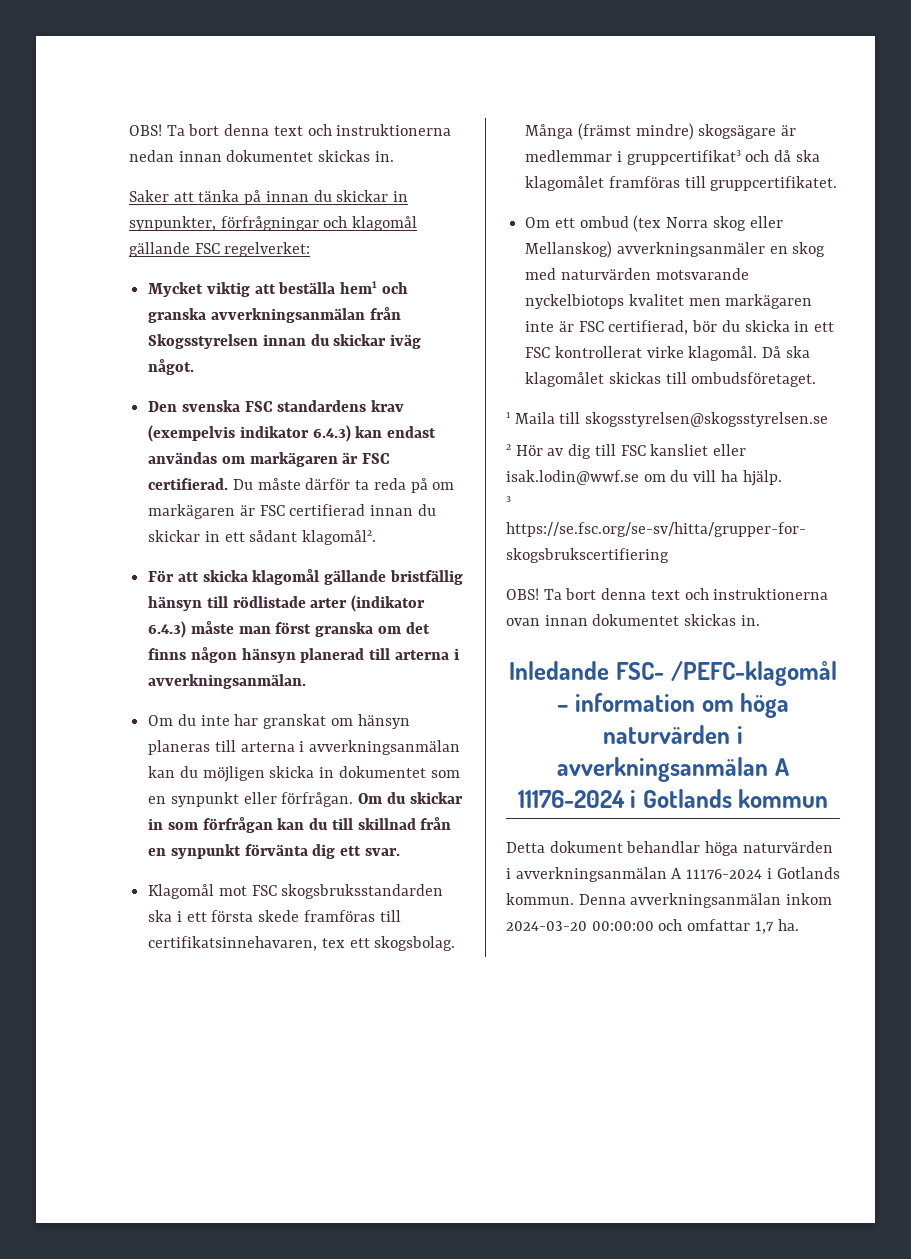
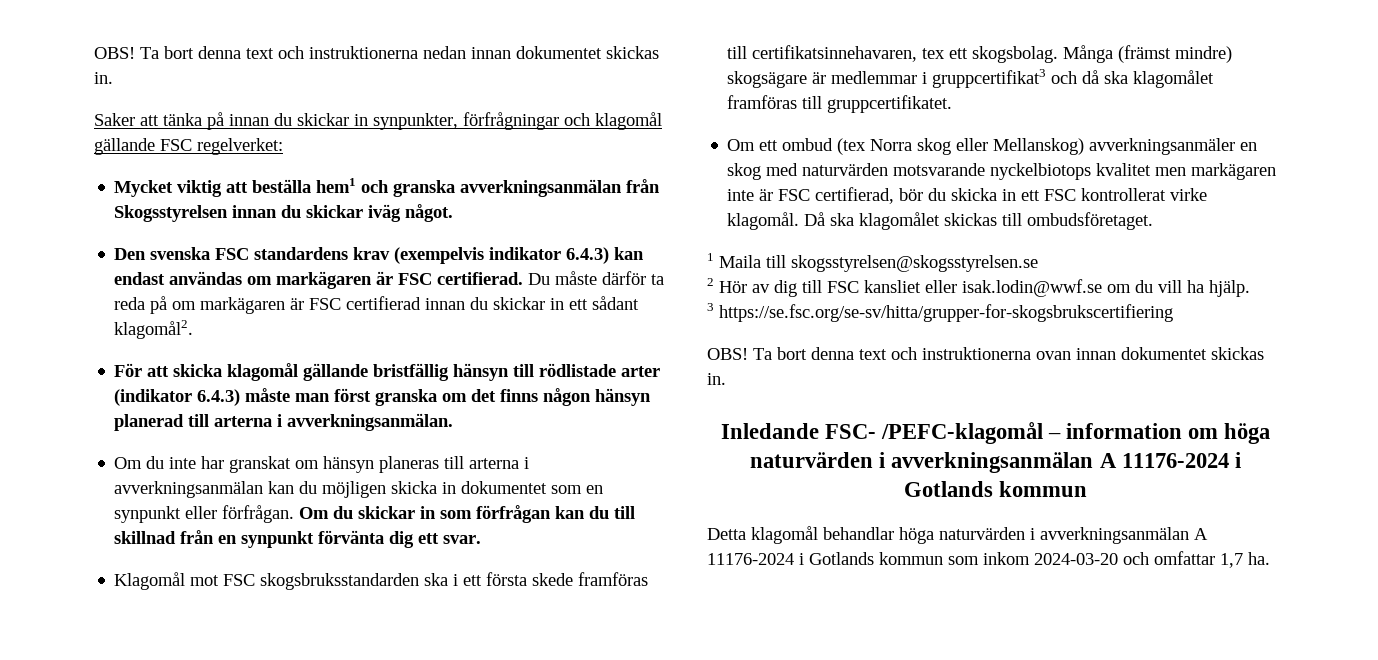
- Detta dokument behandlar höga naturvärden i avverkningsanmälan A 11176-2024 i Gotlands kommun. Denna avverkningsanmälan inkom 2024-03-20 00:00:00 och omfattar 1,7 ha.
+ Detta klagomål behandlar höga naturvärden i avverkningsanmälan A 11176-2024 i Gotlands kommun som inkom 2024-03-20 och omfattar 1,7 ha.

